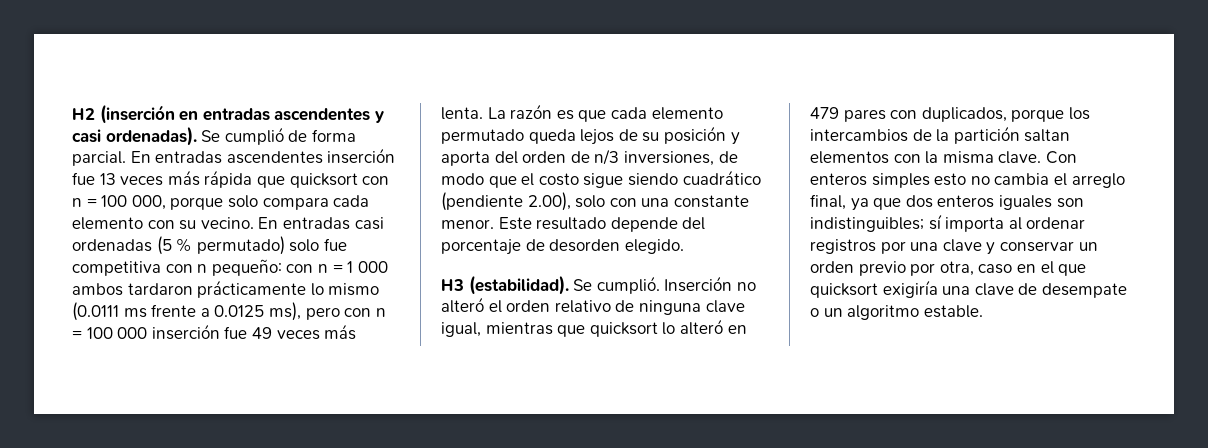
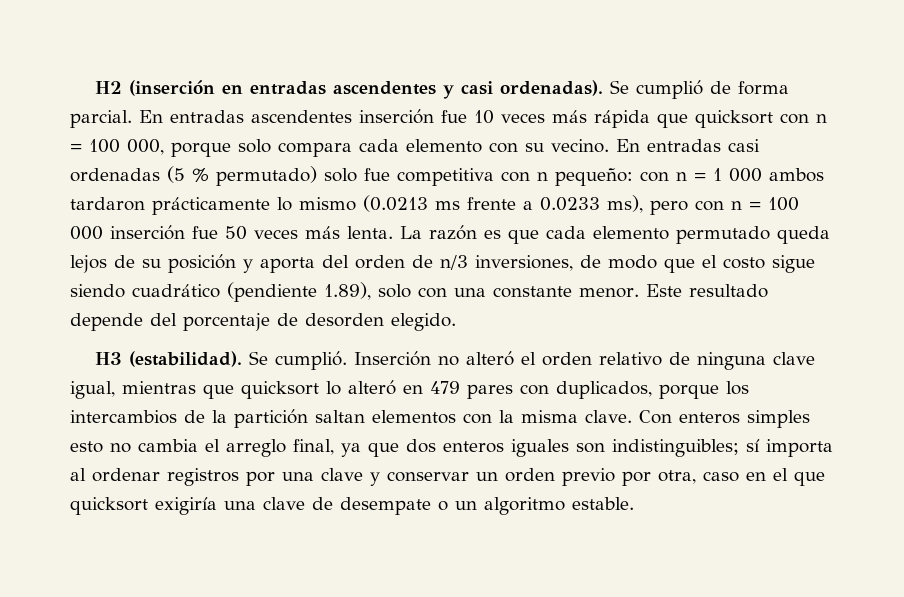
- En entradas ascendentes inserción fue 13 veces más rápida que quicksort con n = 100 000, porque solo compara cada elemento con su vecino.
+ En entradas ascendentes inserción fue 10 veces más rápida que quicksort con n = 100 000, porque solo compara cada elemento con su vecino.
- En entradas casi ordenadas (5 % permutado) solo fue competitiva con n pequeño: con n = 1 000 ambos tardaron prácticamente lo mismo (0.0111 ms frente a 0.0125 ms), pero con n = 100 000 inserción fue 49 veces más lenta.
+ En entradas casi ordenadas (5 % permutado) solo fue competitiva con n pequeño: con n = 1 000 ambos tardaron prácticamente lo mismo (0.0213 ms frente a 0.0233 ms), pero con n = 100 000 inserción fue 50 veces más lenta.
- La razón es que cada elemento permutado queda lejos de su posición y aporta del orden de n/3 inversiones, de modo que el costo sigue siendo cuadrático (pendiente 2.00), solo con una constante menor.
+ La razón es que cada elemento permutado queda lejos de su posición y aporta del orden de n/3 inversiones, de modo que el costo sigue siendo cuadrático (pendiente 1.89), solo con una constante menor.

